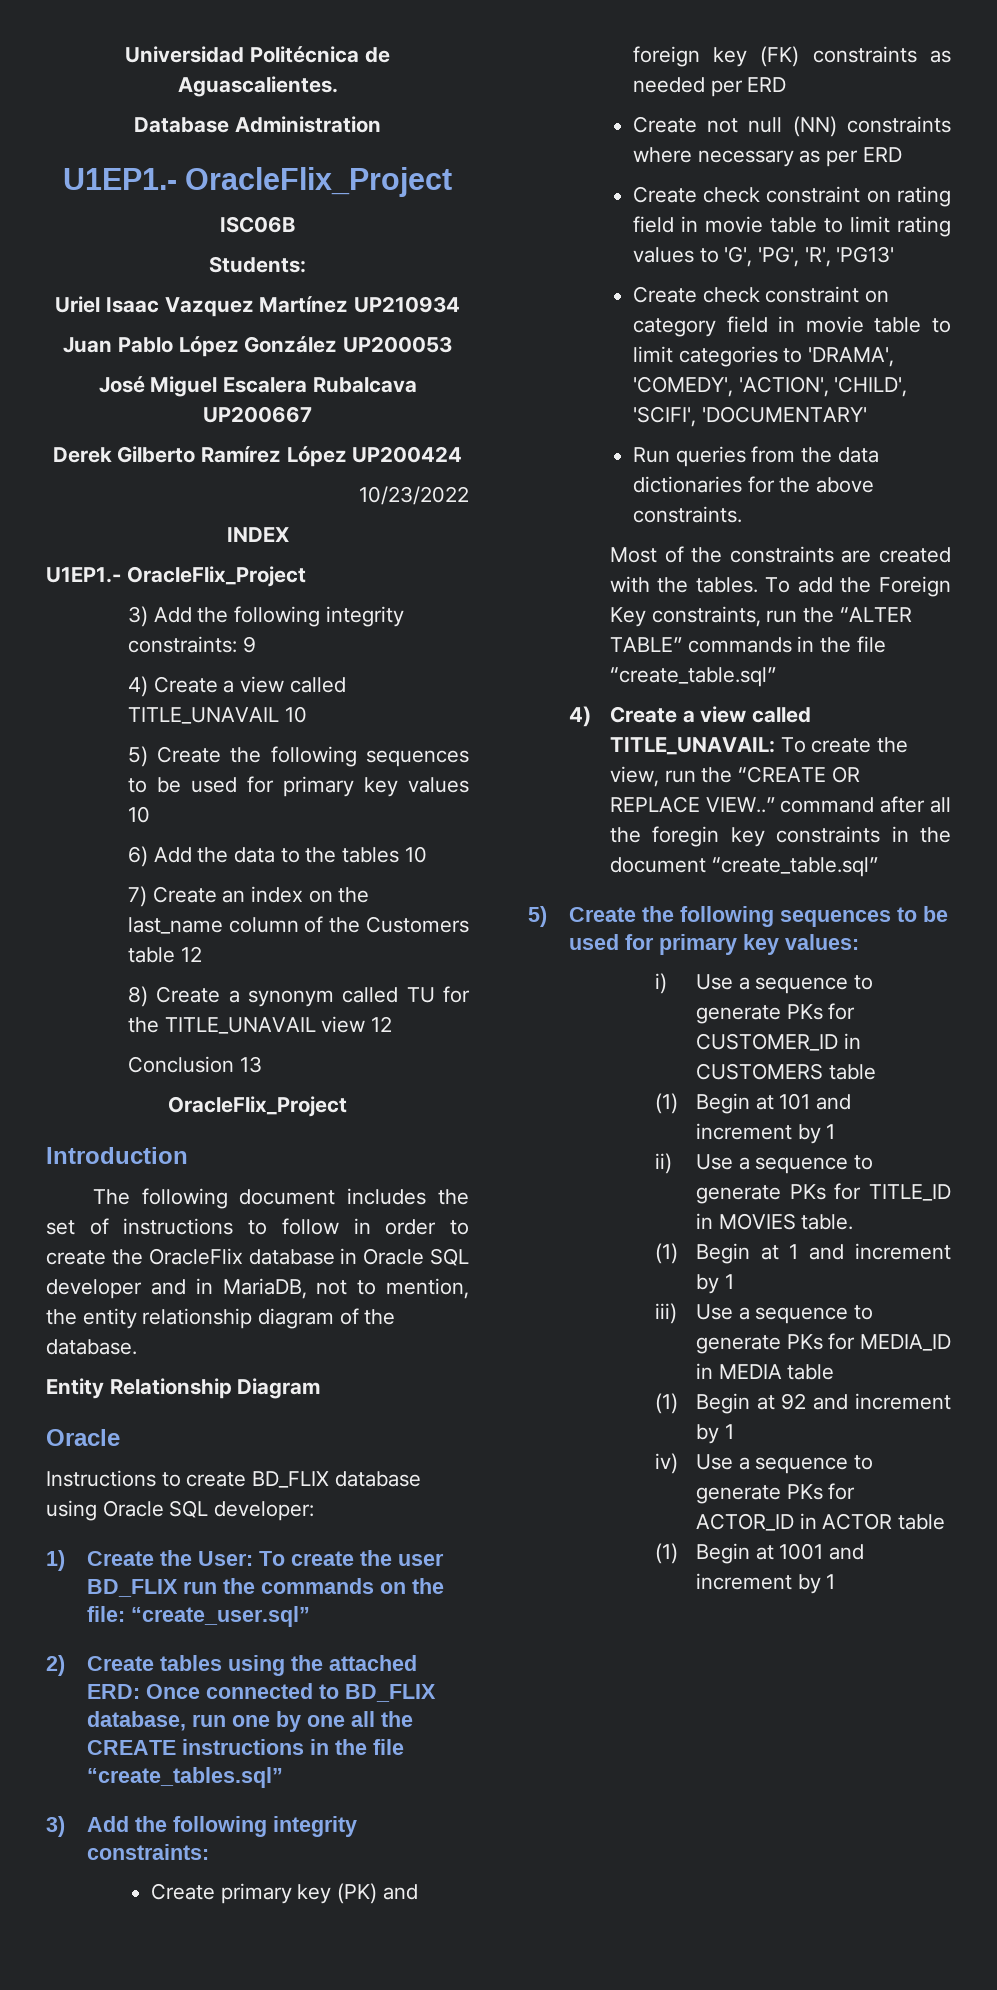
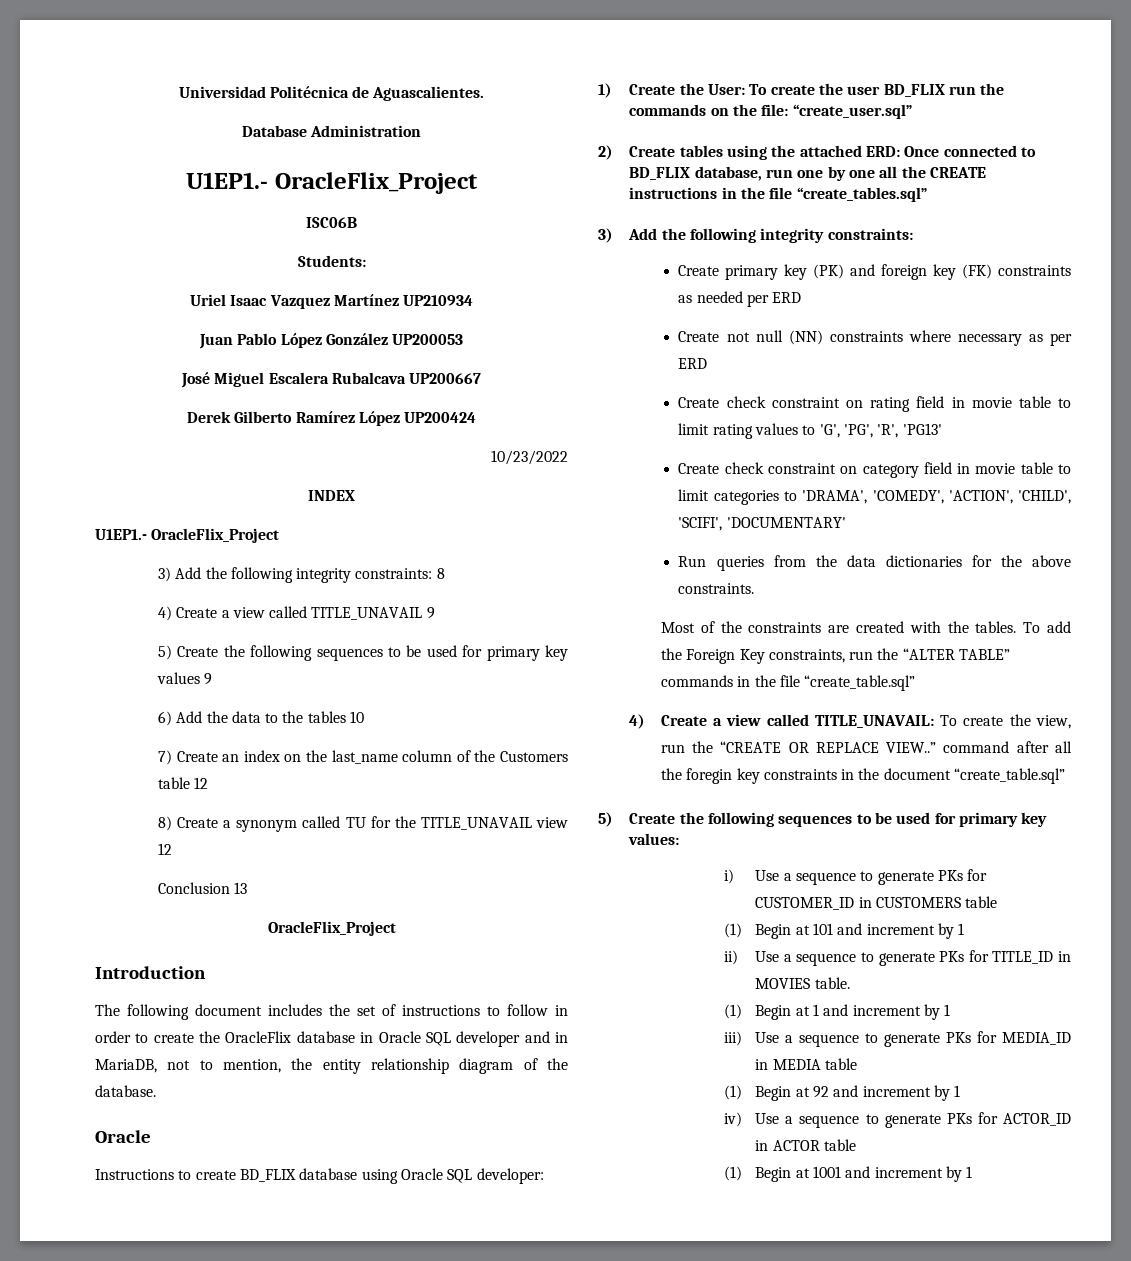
- 3) Add the following integrity constraints: 9
+ 3) Add the following integrity constraints: 8
- 4) Create a view called TITLE_UNAVAIL 10
+ 4) Create a view called TITLE_UNAVAIL 9
- 5) Create the following sequences to be used for primary key values 10
+ 5) Create the following sequences to be used for primary key values 9
- Entity Relationship Diagram

